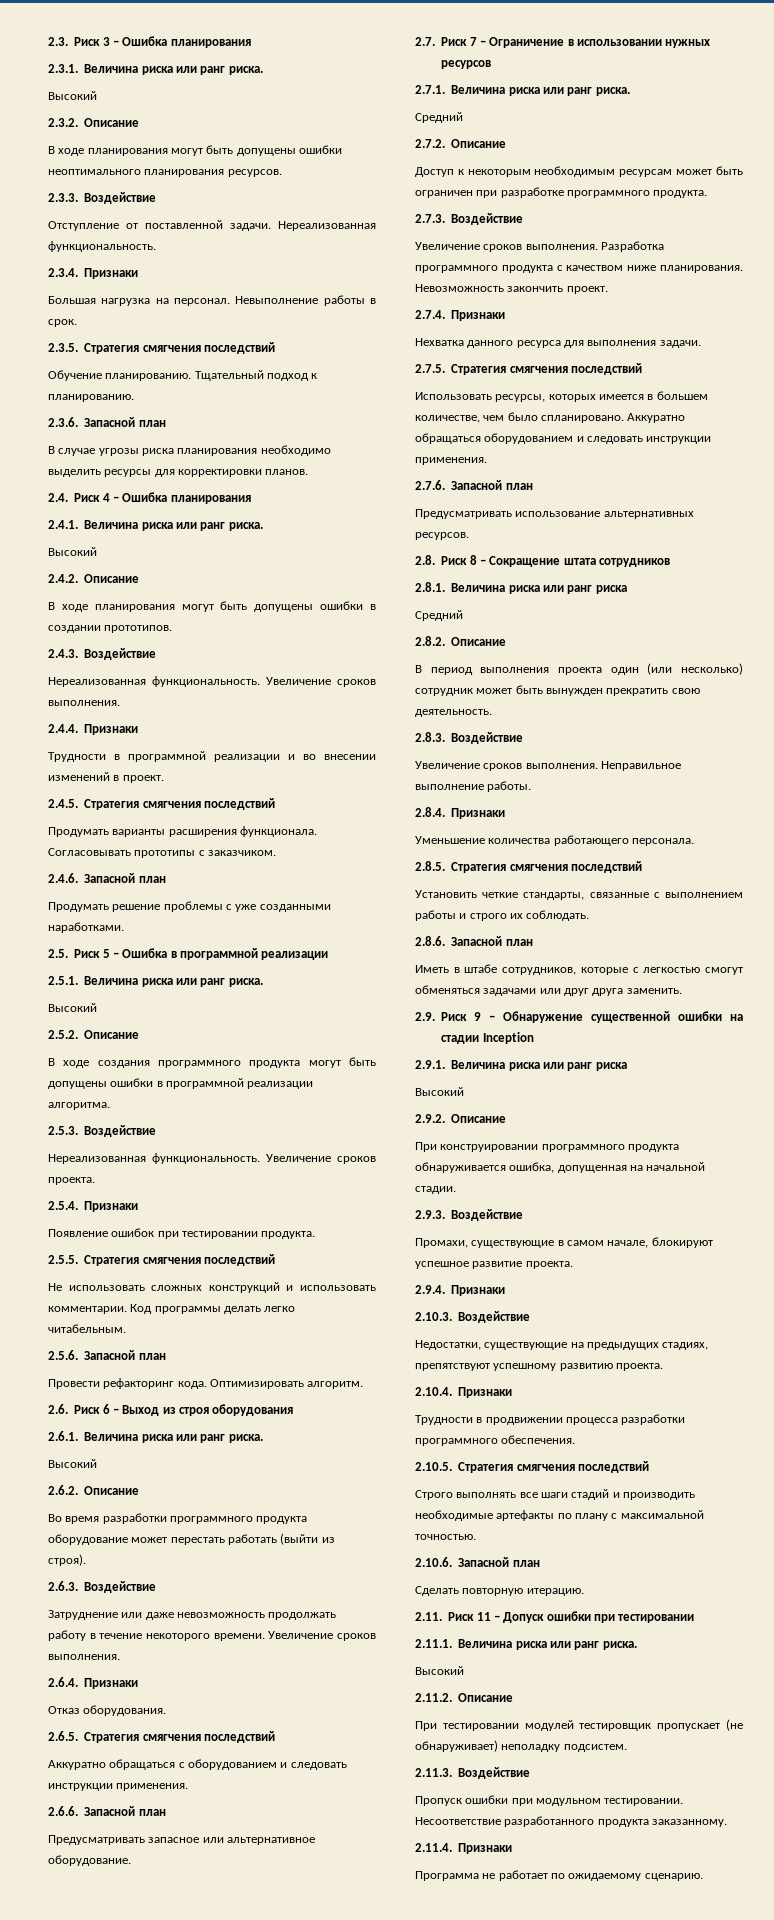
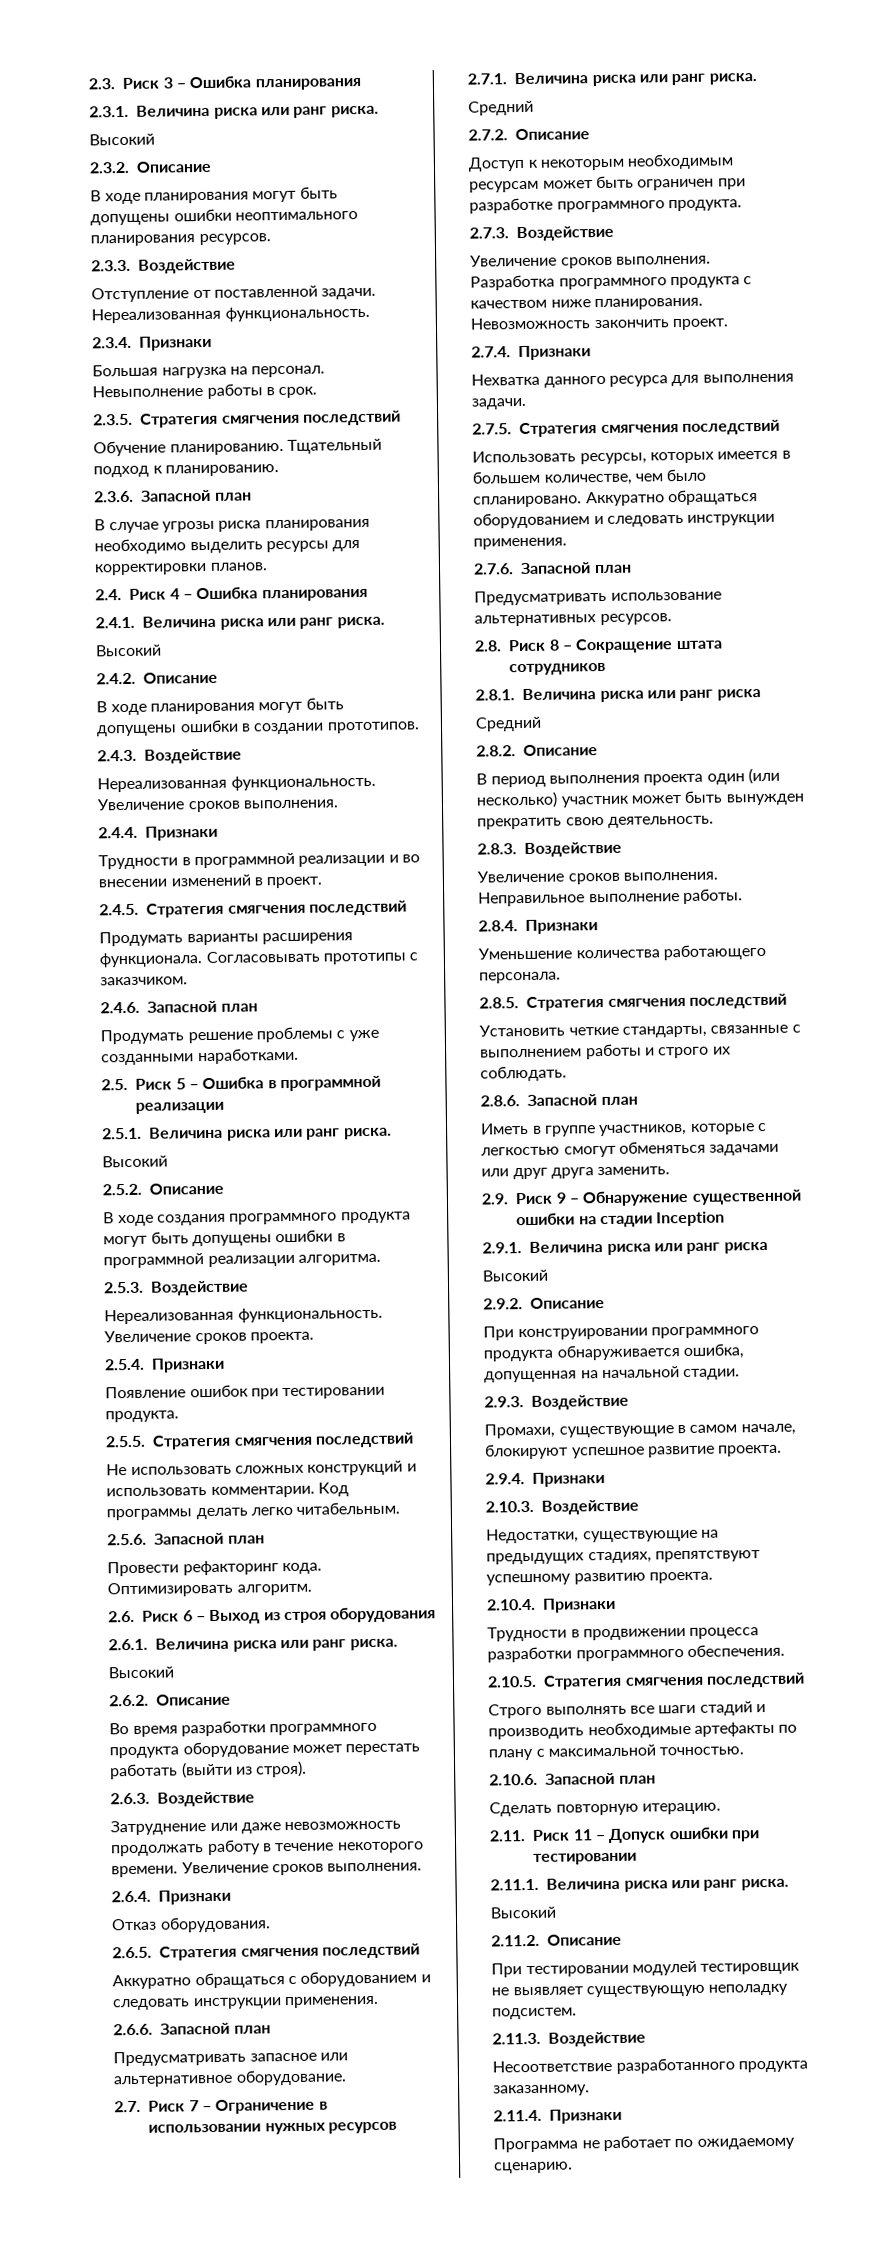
- В период выполнения проекта один (или несколько) сотрудник может быть вынужден прекратить свою деятельность.
+ В период выполнения проекта один (или несколько) участник может быть вынужден прекратить свою деятельность.
- Иметь в штабе сотрудников, которые с легкостью смогут обменяться задачами или друг друга заменить.
+ Иметь в группе участников, которые с легкостью смогут обменяться задачами или друг друга заменить.
- При тестировании модулей тестировщик пропускает (не обнаруживает) неполадку подсистем.
+ При тестировании модулей тестировщик не выявляет существующую неполадку подсистем.
- Пропуск ошибки при модульном тестировании.

